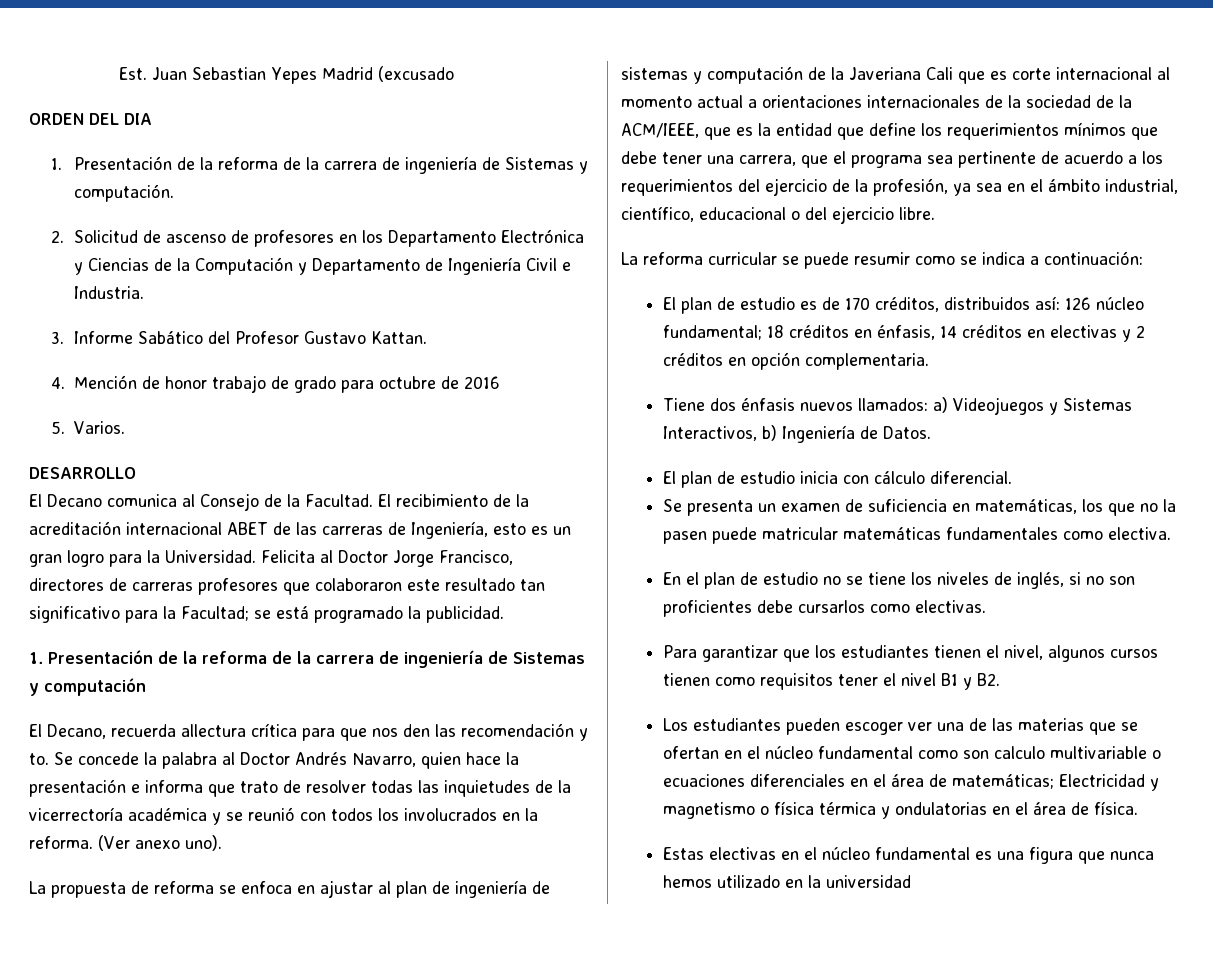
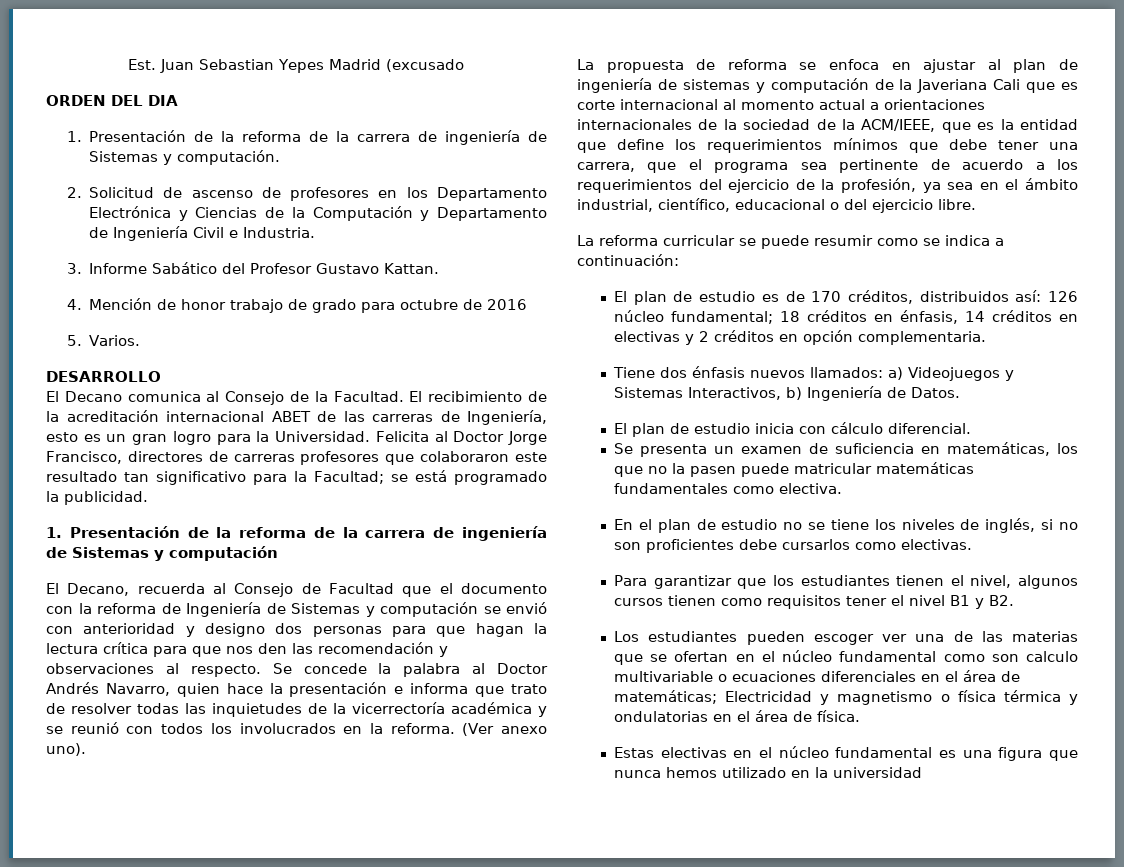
- El Decano, recuerda allectura crítica para que nos den las recomendación y to.
+ El Decano, recuerda al Consejo de Facultad que el documento con la reforma de Ingeniería de Sistemas y computación se envió con anterioridad y designo dos personas para que hagan la lectura crítica para que nos den las recomendación y observaciones al respecto.

